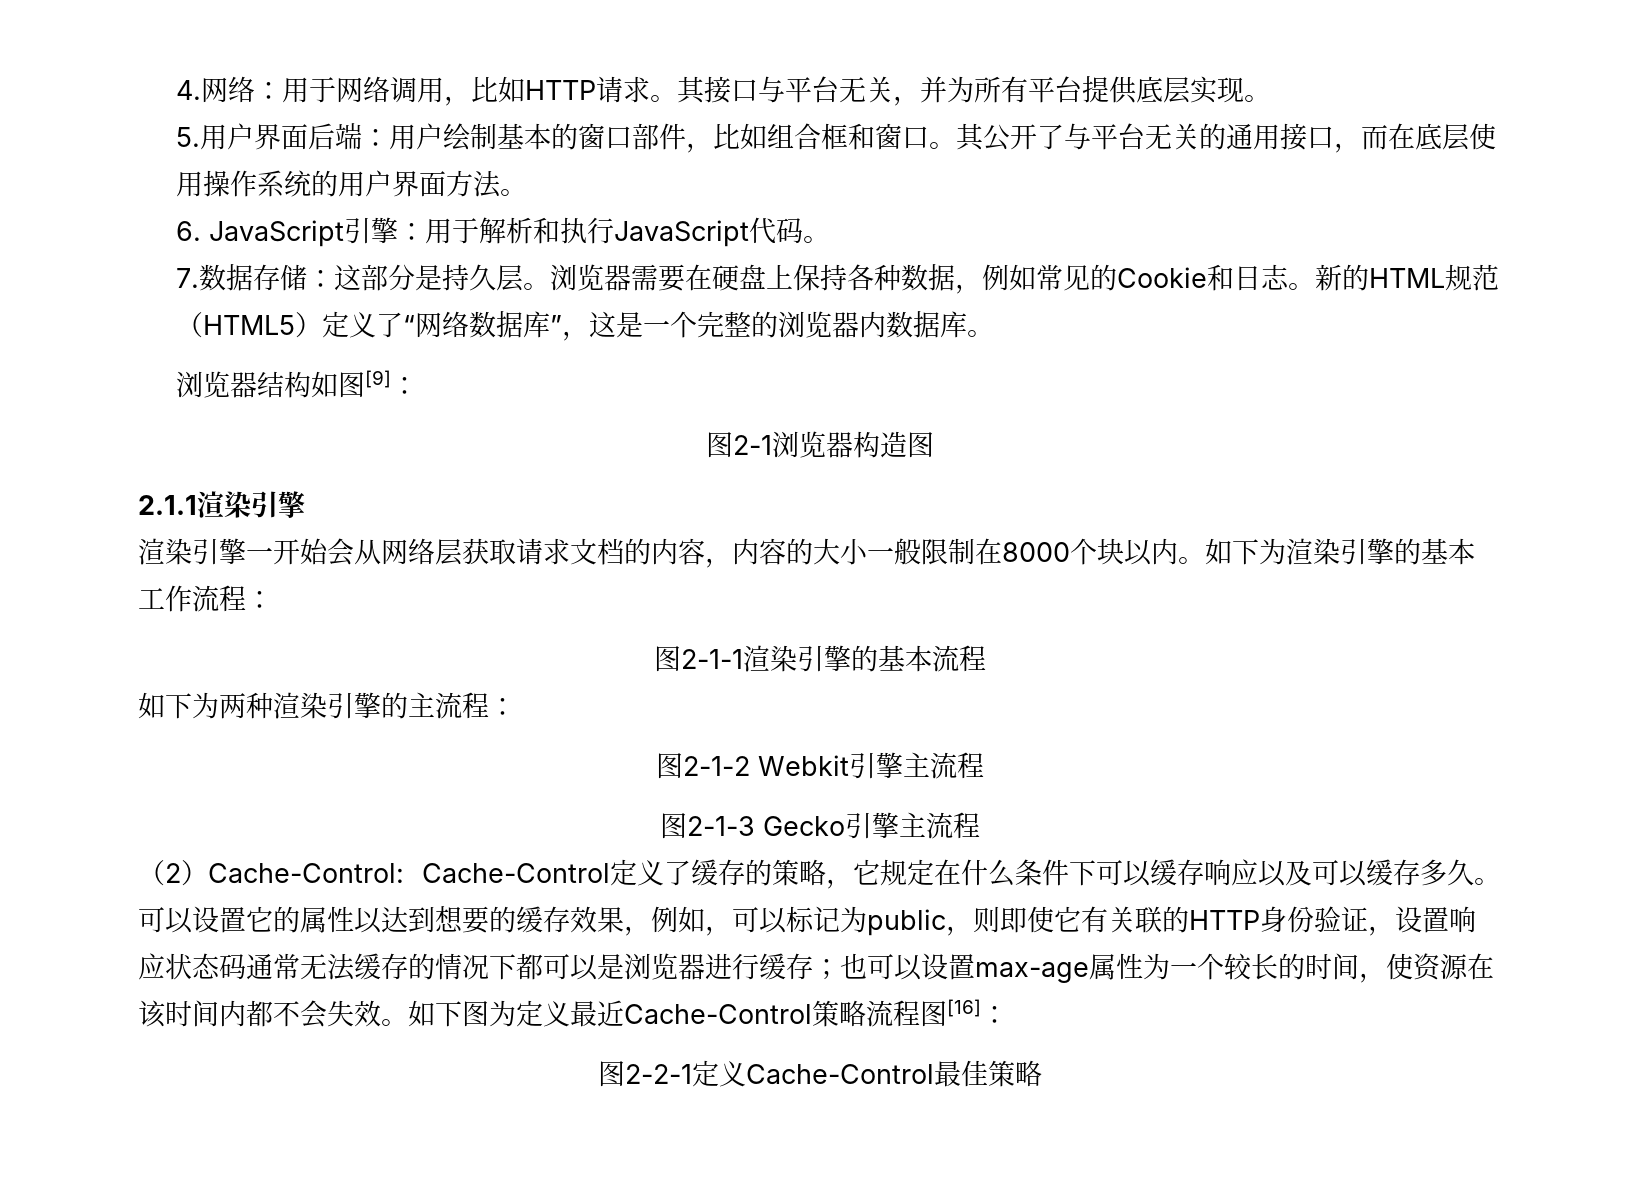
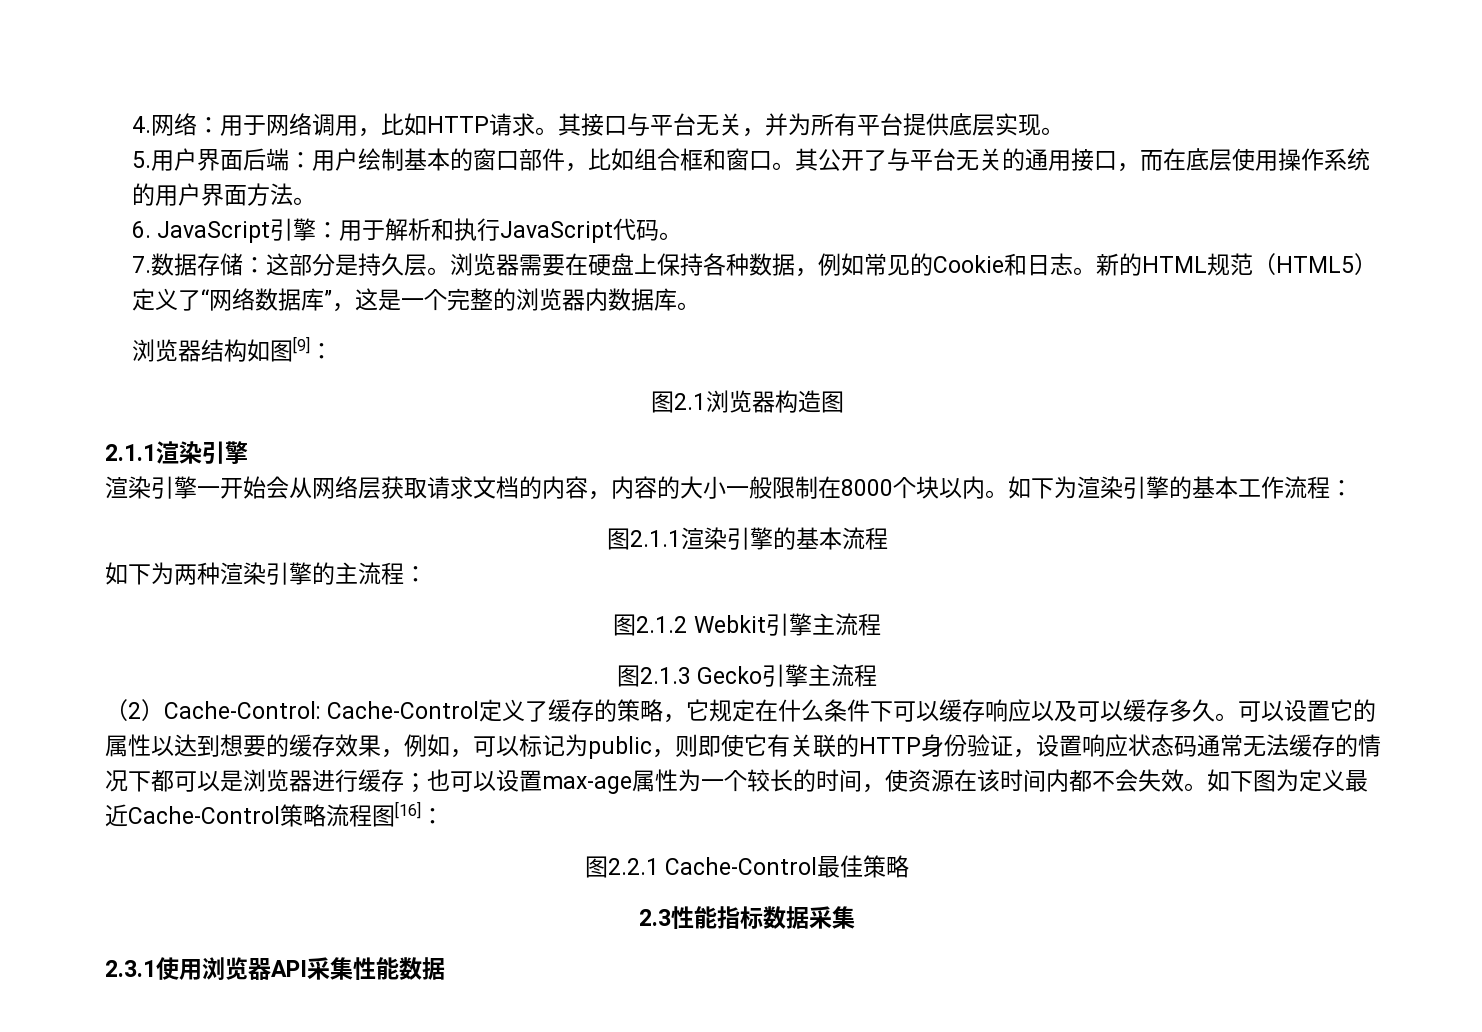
- 图2-1浏览器构造图
+ 图2.1浏览器构造图
- 图2-1-1渲染引擎的基本流程
+ 图2.1.1渲染引擎的基本流程
- 图2-1-2 Webkit引擎主流程
+ 图2.1.2 Webkit引擎主流程
- 图2-1-3 Gecko引擎主流程
+ 图2.1.3 Gecko引擎主流程
- 图2-2-1定义Cache-Control最佳策略
+ 图2.2.1 Cache-Control最佳策略
+ 2.3性能指标数据采集
+ 2.3.1使用浏览器API采集性能数据

